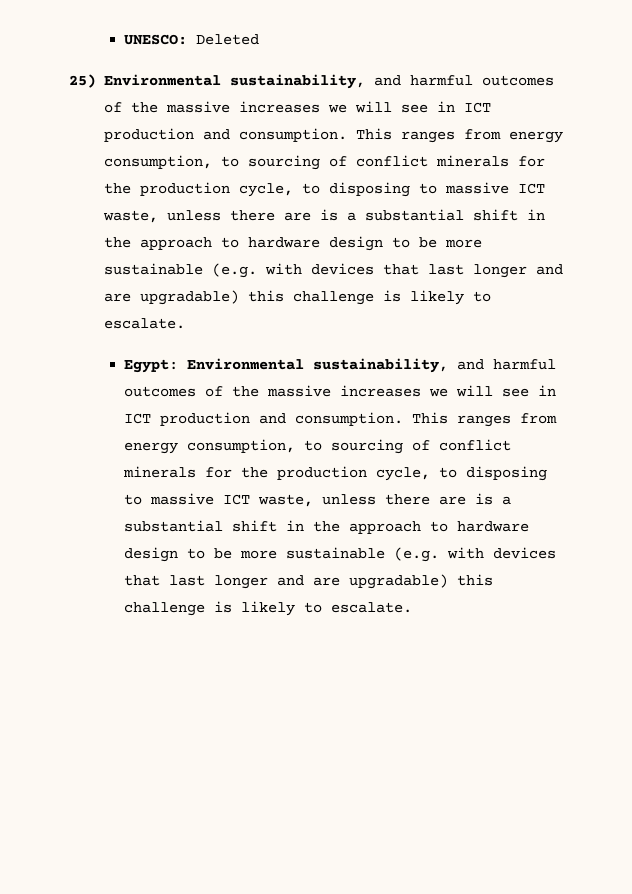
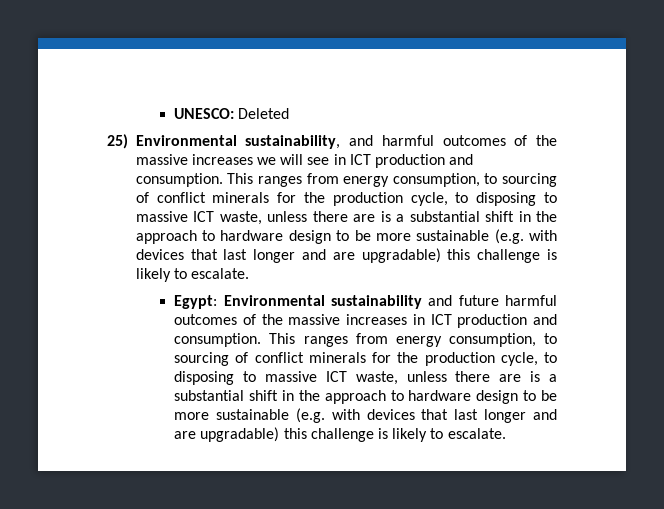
- Egypt: Environmental sustainability, and harmful outcomes of the massive increases we will see in ICT production and consumption.
+ Egypt: Environmental sustainability and future harmful outcomes of the massive increases in ICT production and consumption.

